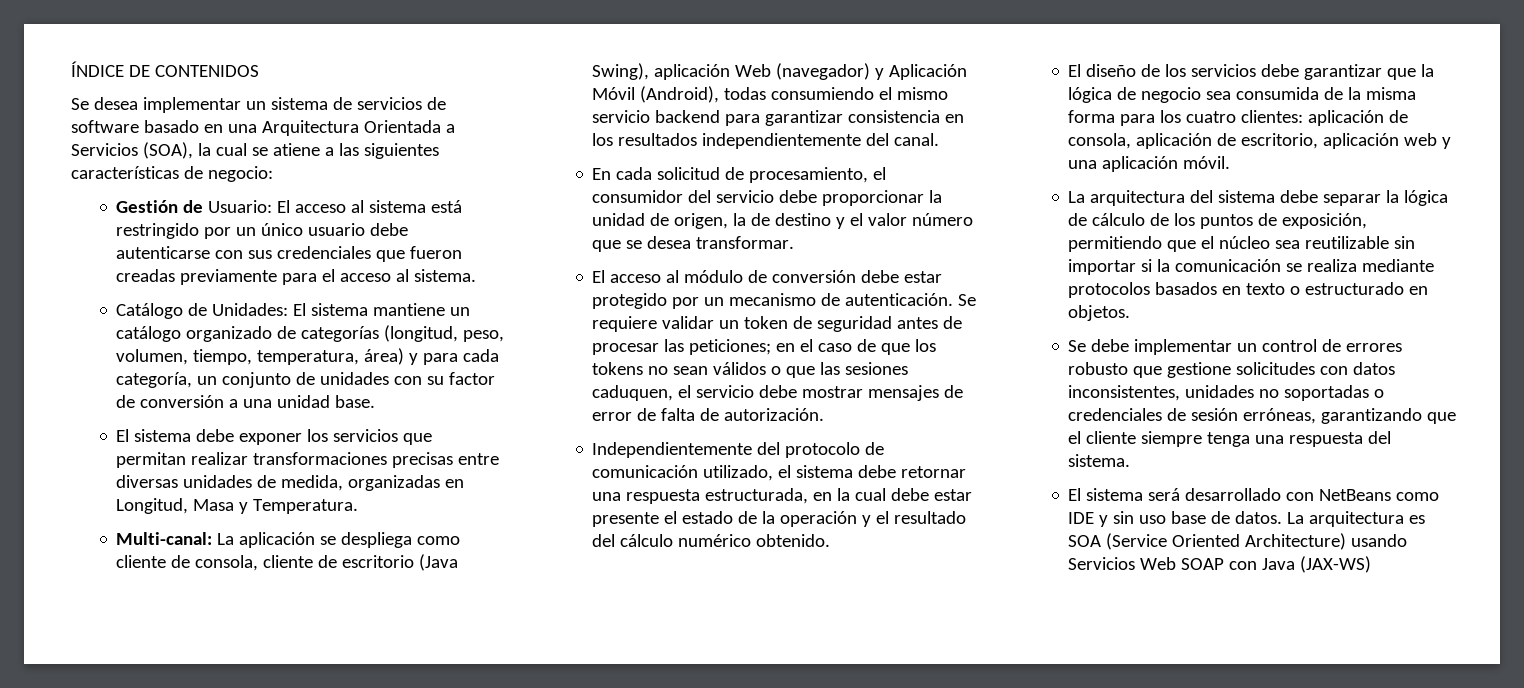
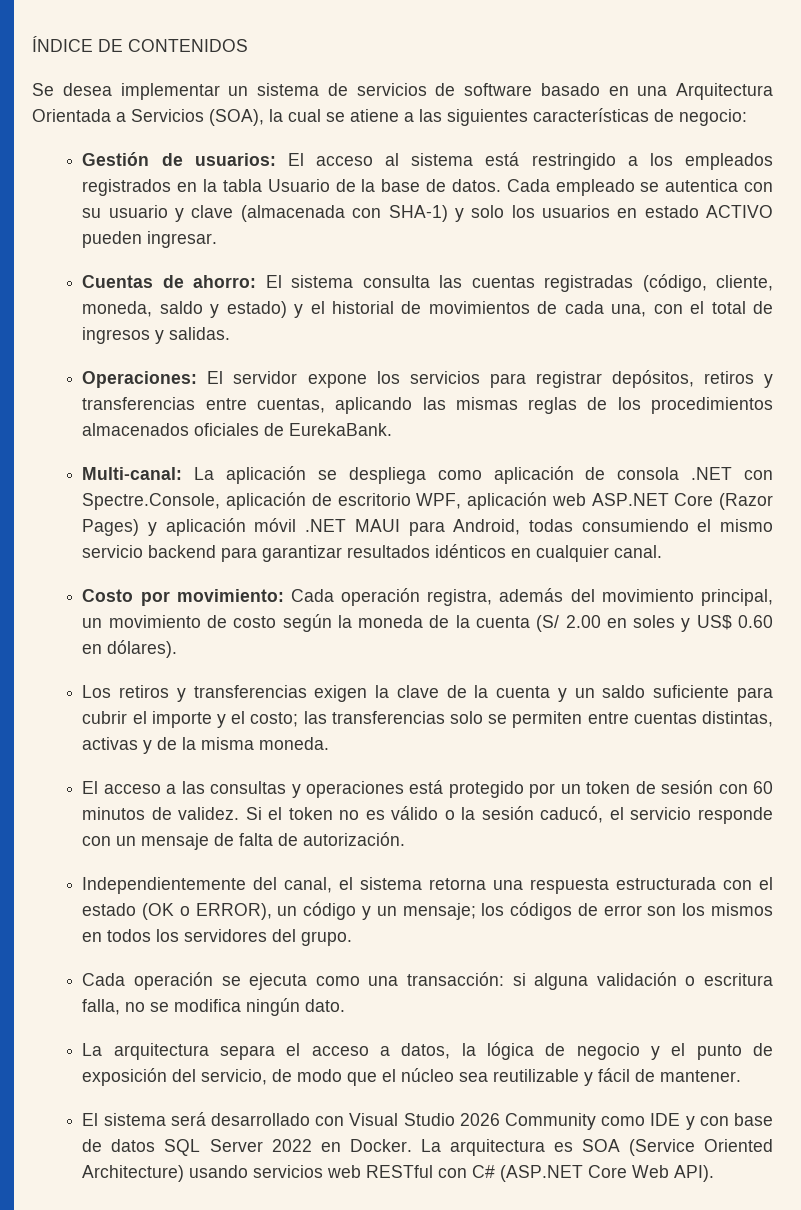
- Gestión de Usuario: El acceso al sistema está restringido por un único usuario debe autenticarse con sus credenciales que fueron creadas previamente para el acceso al sistema.
- Catálogo de Unidades: El sistema mantiene un catálogo organizado de categorías (longitud, peso, volumen, tiempo, temperatura, área) y para cada categoría, un conjunto de unidades con su factor de conversión a una unidad base.
- El sistema debe exponer los servicios que permitan realizar transformaciones precisas entre diversas unidades de medida, organizadas en Longitud, Masa y Temperatura.
+ Gestión de usuarios: El acceso al sistema está restringido a los empleados registrados en la tabla Usuario de la base de datos. Cada empleado se autentica con su usuario y clave (almacenada con SHA-1) y solo los usuarios en estado ACTIVO pueden ingresar.
+ Cuentas de ahorro: El sistema consulta las cuentas registradas (código, cliente, moneda, saldo y estado) y el historial de movimientos de cada una, con el total de ingresos y salidas.
+ Operaciones: El servidor expone los servicios para registrar depósitos, retiros y transferencias entre cuentas, aplicando las mismas reglas de los procedimientos almacenados oficiales de EurekaBank.
- Multi-canal: La aplicación se despliega como cliente de consola, cliente de escritorio (Java Swing), aplicación Web (navegador) y Aplicación Móvil (Android), todas consumiendo el mismo servicio backend para garantizar consistencia en los resultados independientemente del canal.
- En cada solicitud de procesamiento, el consumidor del servicio debe proporcionar la unidad de origen, la de destino y el valor número que se desea transformar.
- El acceso al módulo de conversión debe estar protegido por un mecanismo de autenticación. Se requiere validar un token de seguridad antes de procesar las peticiones; en el caso de que los tokens no sean válidos o que las sesiones caduquen, el servicio debe mostrar mensajes de error de falta de autorización.
+ Multi-canal: La aplicación se despliega como aplicación de consola .NET con Spectre.Console, aplicación de escritorio WPF, aplicación web ASP.NET Core (Razor Pages) y aplicación móvil .NET MAUI para Android, todas consumiendo el mismo servicio backend para garantizar resultados idénticos en cualquier canal.
+ Costo por movimiento: Cada operación registra, además del movimiento principal, un movimiento de costo según la moneda de la cuenta (S/ 2.00 en soles y US$ 0.60 en dólares).
+ Los retiros y transferencias exigen la clave de la cuenta y un saldo suficiente para cubrir el importe y el costo; las transferencias solo se permiten entre cuentas distintas, activas y de la misma moneda.
+ El acceso a las consultas y operaciones está protegido por un token de sesión con 60 minutos de validez. Si el token no es válido o la sesión caducó, el servicio responde con un mensaje de falta de autorización.
- Independientemente del protocolo de comunicación utilizado, el sistema debe retornar una respuesta estructurada, en la cual debe estar presente el estado de la operación y el resultado del cálculo numérico obtenido.
- El diseño de los servicios debe garantizar que la lógica de negocio sea consumida de la misma forma para los cuatro clientes: aplicación de consola, aplicación de escritorio, aplicación web y una aplicación móvil.
- La arquitectura del sistema debe separar la lógica de cálculo de los puntos de exposición, permitiendo que el núcleo sea reutilizable sin importar si la comunicación se realiza mediante protocolos basados en texto o estructurado en objetos.
- Se debe implementar un control de errores robusto que gestione solicitudes con datos inconsistentes, unidades no soportadas o credenciales de sesión erróneas, garantizando que el cliente siempre tenga una respuesta del sistema.
+ Independientemente del canal, el sistema retorna una respuesta estructurada con el estado (OK o ERROR), un código y un mensaje; los códigos de error son los mismos en todos los servidores del grupo.
+ Cada operación se ejecuta como una transacción: si alguna validación o escritura falla, no se modifica ningún dato.
+ La arquitectura separa el acceso a datos, la lógica de negocio y el punto de exposición del servicio, de modo que el núcleo sea reutilizable y fácil de mantener.
- El sistema será desarrollado con NetBeans como IDE y sin uso base de datos.
+ El sistema será desarrollado con Visual Studio 2026 Community como IDE y con base de datos SQL Server 2022 en Docker.
- La arquitectura es SOA (Service Oriented Architecture) usando Servicios Web SOAP con Java (JAX-WS)
+ La arquitectura es SOA (Service Oriented Architecture) usando servicios web RESTful con C# (ASP.NET Core Web API).

